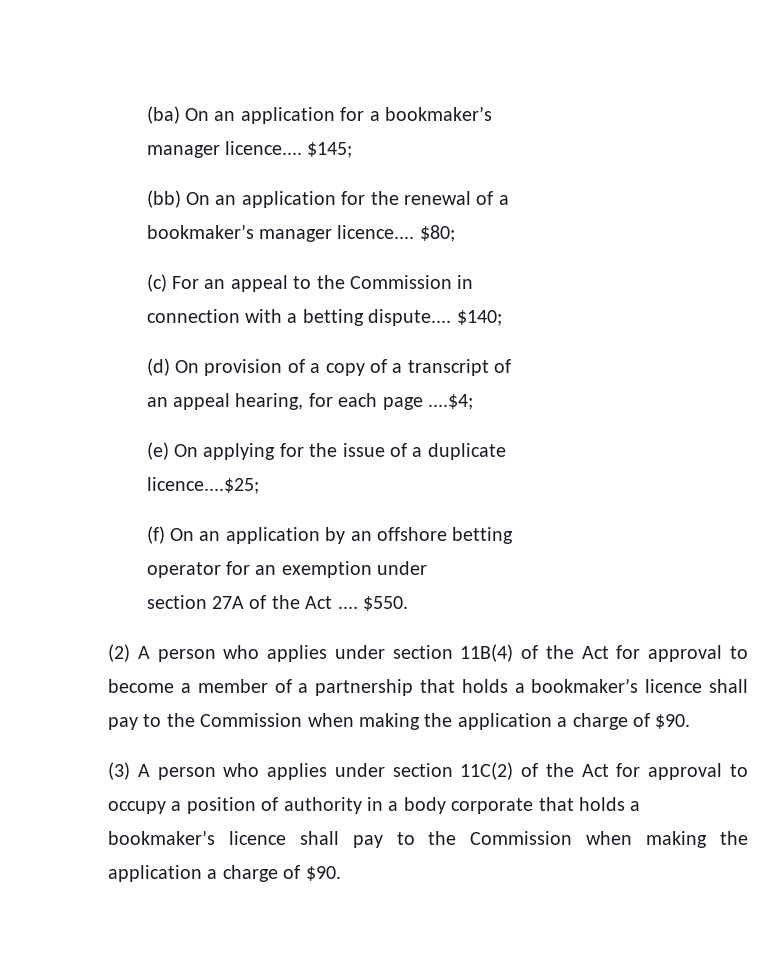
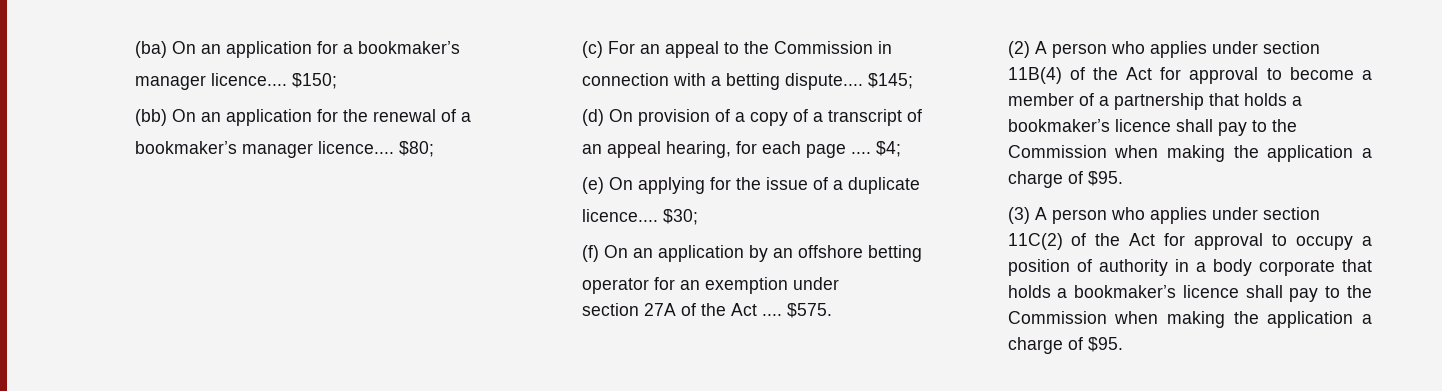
- $145;
+ $150;
- $140;
+ $145;
- an appeal hearing, for each page ....$4;
+ an appeal hearing, for each page .... $4;
- licence....$25;
+ licence.... $30;
- $550.
+ $575.
- (2) A person who applies under section 11B(4) of the Act for approval to become a member of a partnership that holds a bookmaker’s licence shall pay to the Commission when making the application a charge of $90.
+ (2) A person who applies under section 11B(4) of the Act for approval to become a member of a partnership that holds a bookmaker’s licence shall pay to the Commission when making the application a charge of $95.
- (3) A person who applies under section 11C(2) of the Act for approval to occupy a position of authority in a body corporate that holds a bookmaker’s licence shall pay to the Commission when making the application a charge of $90.
+ (3) A person who applies under section 11C(2) of the Act for approval to occupy a position of authority in a body corporate that holds a bookmaker’s licence shall pay to the Commission when making the application a charge of $95.

